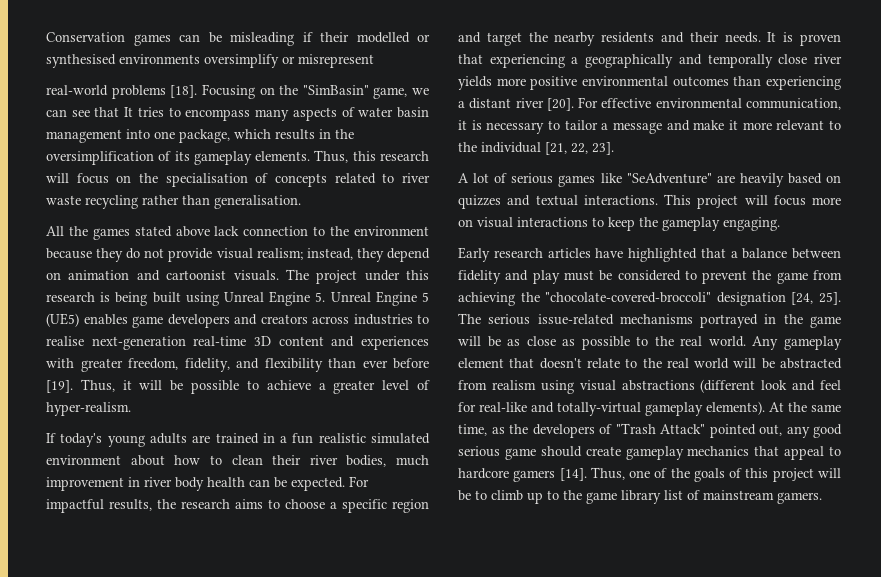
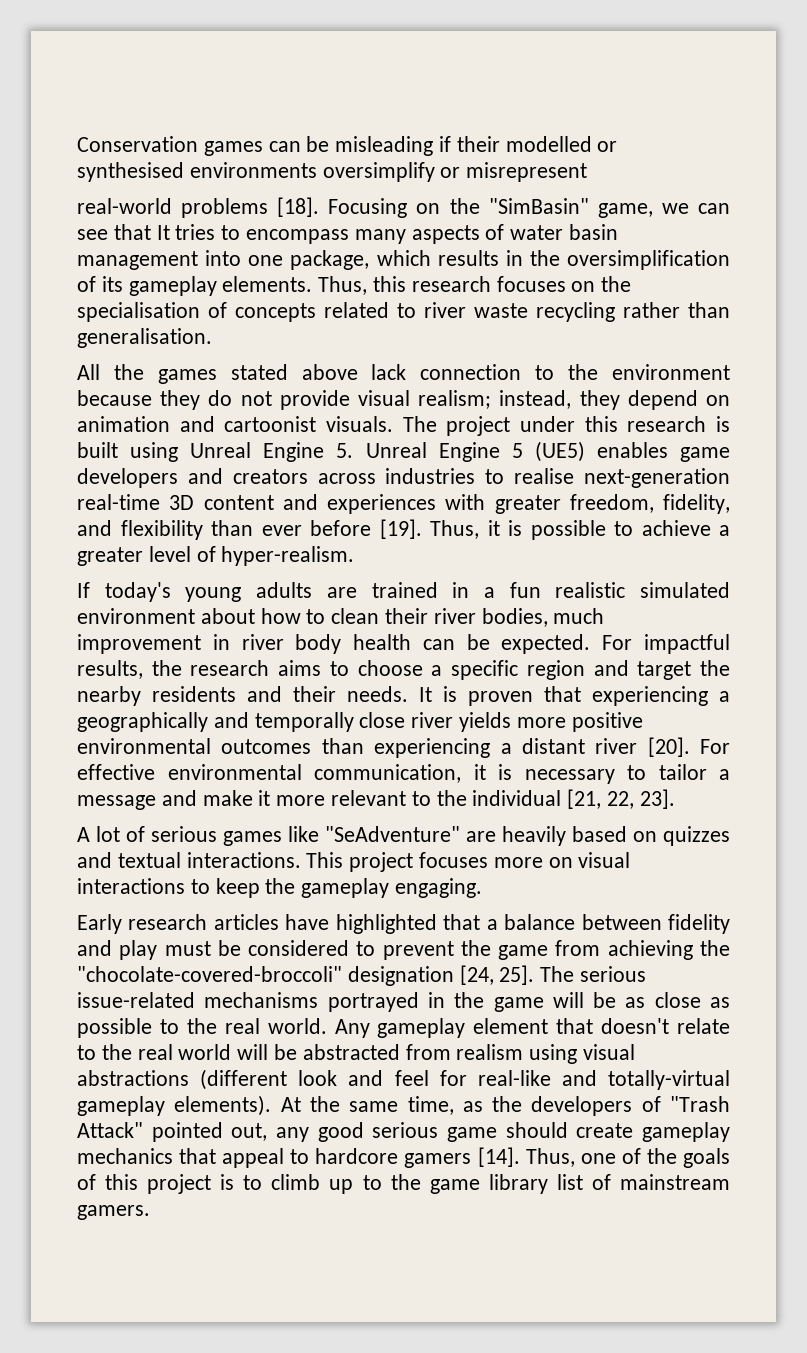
- Thus, this research will focus on the specialisation of concepts related to river waste recycling rather than generalisation.
+ Thus, this research focuses on the specialisation of concepts related to river waste recycling rather than generalisation.
- The project under this research is being built using Unreal Engine 5. Unreal Engine 5 (UE5) enables game developers and creators across industries to realise next-generation real-time 3D content and experiences with greater freedom, fidelity, and flexibility than ever before [19].
+ The project under this research is built using Unreal Engine 5. Unreal Engine 5 (UE5) enables game developers and creators across industries to realise next-generation real-time 3D content and experiences with greater freedom, fidelity, and flexibility than ever before [19].
- Thus, it will be possible to achieve a greater level of hyper-realism.
+ Thus, it is possible to achieve a greater level of hyper-realism.
- This project will focus more on visual interactions to keep the gameplay engaging.
+ This project focuses more on visual interactions to keep the gameplay engaging.
- Thus, one of the goals of this project will be to climb up to the game library list of mainstream gamers.
+ Thus, one of the goals of this project is to climb up to the game library list of mainstream gamers.

